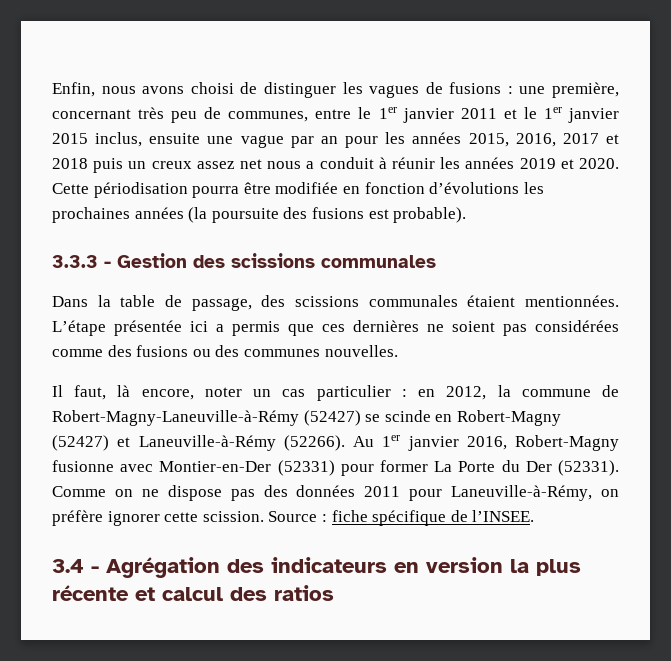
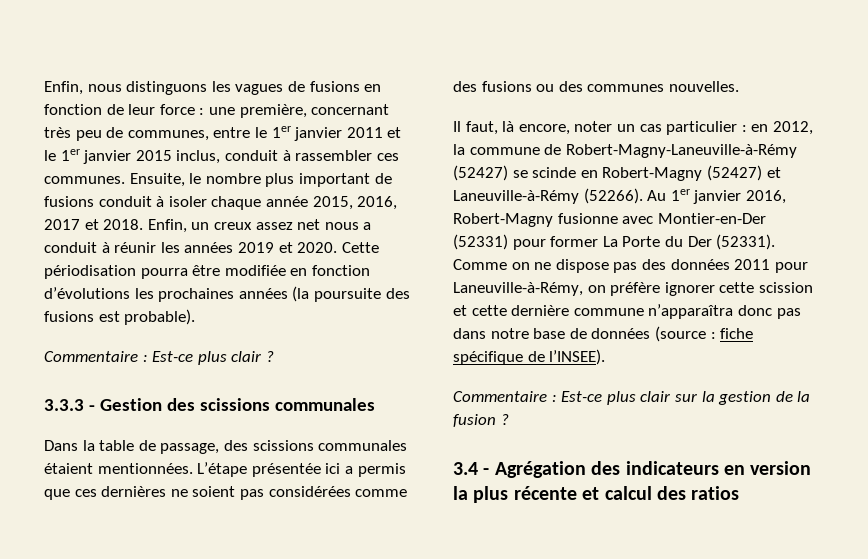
- Enfin, nous avons choisi de distinguer les vagues de fusions : une première, concernant très peu de communes, entre le 1er janvier 2011 et le 1er janvier 2015 inclus, ensuite une vague par an pour les années 2015, 2016, 2017 et 2018 puis un creux assez net nous a conduit à réunir les années 2019 et 2020.
+ Enfin, nous distinguons les vagues de fusions en fonction de leur force : une première, concernant très peu de communes, entre le 1er janvier 2011 et le 1er janvier 2015 inclus, conduit à rassembler ces communes. Ensuite, le nombre plus important de fusions conduit à isoler chaque année 2015, 2016, 2017 et 2018. Enfin, un creux assez net nous a conduit à réunir les années 2019 et 2020.
+ Commentaire : Est-ce plus clair ?
- Comme on ne dispose pas des données 2011 pour Laneuville-à-Rémy, on préfère ignorer cette scission. Source : fiche spécifique de l’INSEE.
+ Comme on ne dispose pas des données 2011 pour Laneuville-à-Rémy, on préfère ignorer cette scission et cette dernière commune n’apparaîtra donc pas dans notre base de données (source : fiche spécifique de l’INSEE).
+ Commentaire : Est-ce plus clair sur la gestion de la fusion ?

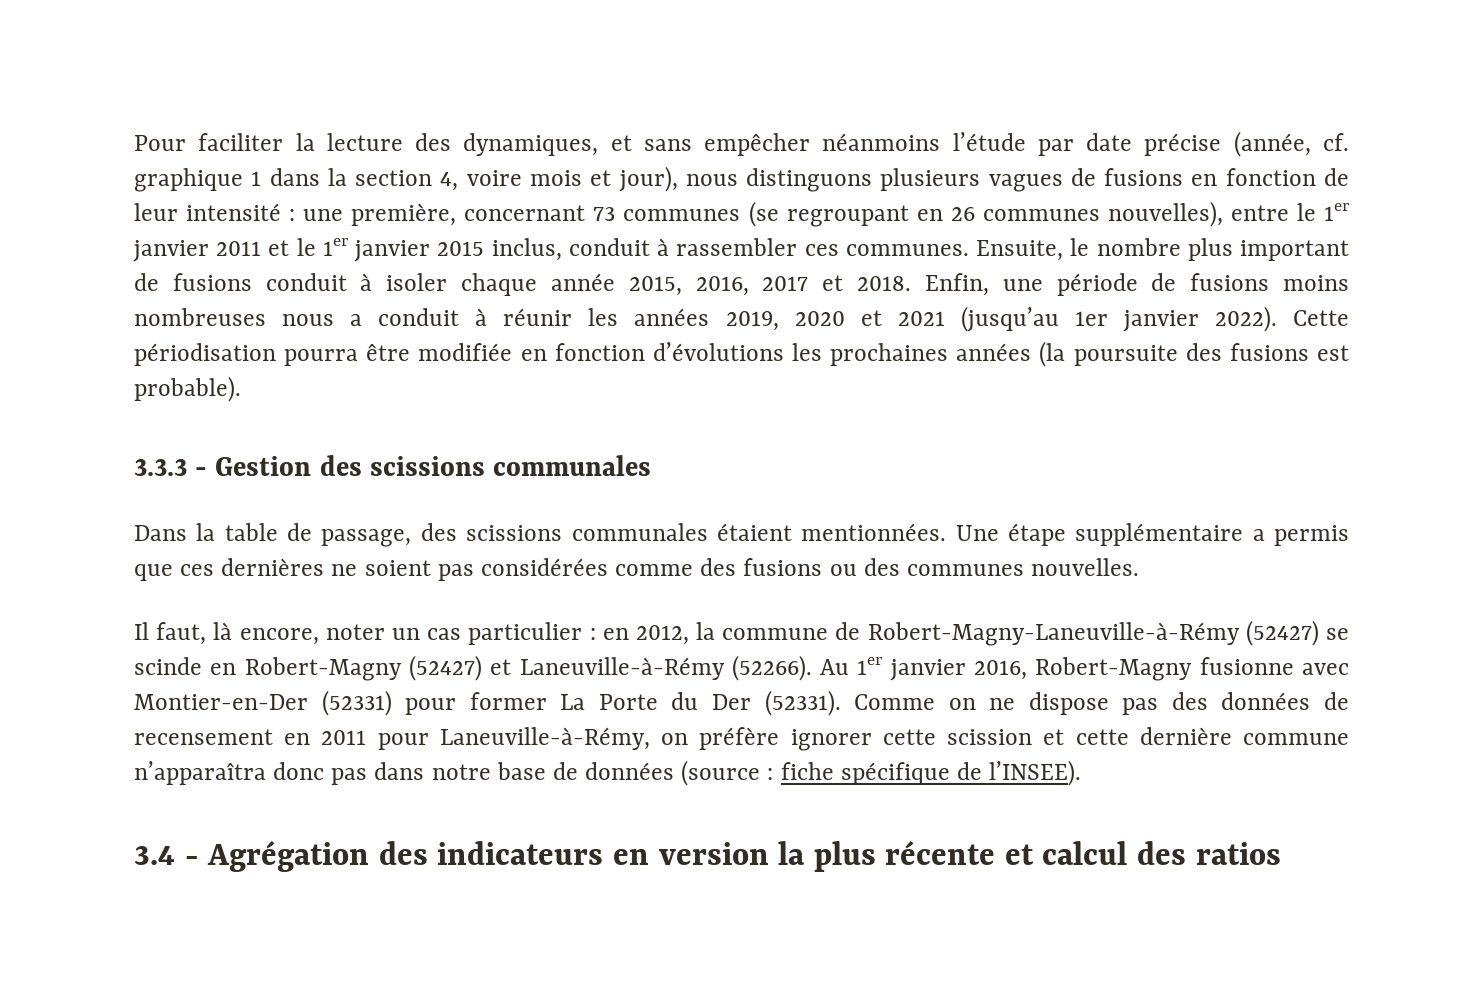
- Enfin, nous distinguons les vagues de fusions en fonction de leur force : une première, concernant très peu de communes, entre le 1er janvier 2011 et le 1er janvier 2015 inclus, conduit à rassembler ces communes.
+ Pour faciliter la lecture des dynamiques, et sans empêcher néanmoins l’étude par date précise (année, cf. graphique 1 dans la section 4, voire mois et jour), nous distinguons plusieurs vagues de fusions en fonction de leur intensité : une première, concernant 73 communes (se regroupant en 26 communes nouvelles), entre le 1er janvier 2011 et le 1er janvier 2015 inclus, conduit à rassembler ces communes.
- Enfin, un creux assez net nous a conduit à réunir les années 2019 et 2020.
+ Enfin, une période de fusions moins nombreuses nous a conduit à réunir les années 2019, 2020 et 2021 (jusqu’au 1er janvier 2022).
- Commentaire : Est-ce plus clair ?
- L’étape présentée ici a permis que ces dernières ne soient pas considérées comme des fusions ou des communes nouvelles.
+ Une étape supplémentaire a permis que ces dernières ne soient pas considérées comme des fusions ou des communes nouvelles.
- Comme on ne dispose pas des données 2011 pour Laneuville-à-Rémy, on préfère ignorer cette scission et cette dernière commune n’apparaîtra donc pas dans notre base de données (source : fiche spécifique de l’INSEE).
+ Comme on ne dispose pas des données de recensement en 2011 pour Laneuville-à-Rémy, on préfère ignorer cette scission et cette dernière commune n’apparaîtra donc pas dans notre base de données (source : fiche spécifique de l’INSEE).
- Commentaire : Est-ce plus clair sur la gestion de la fusion ?

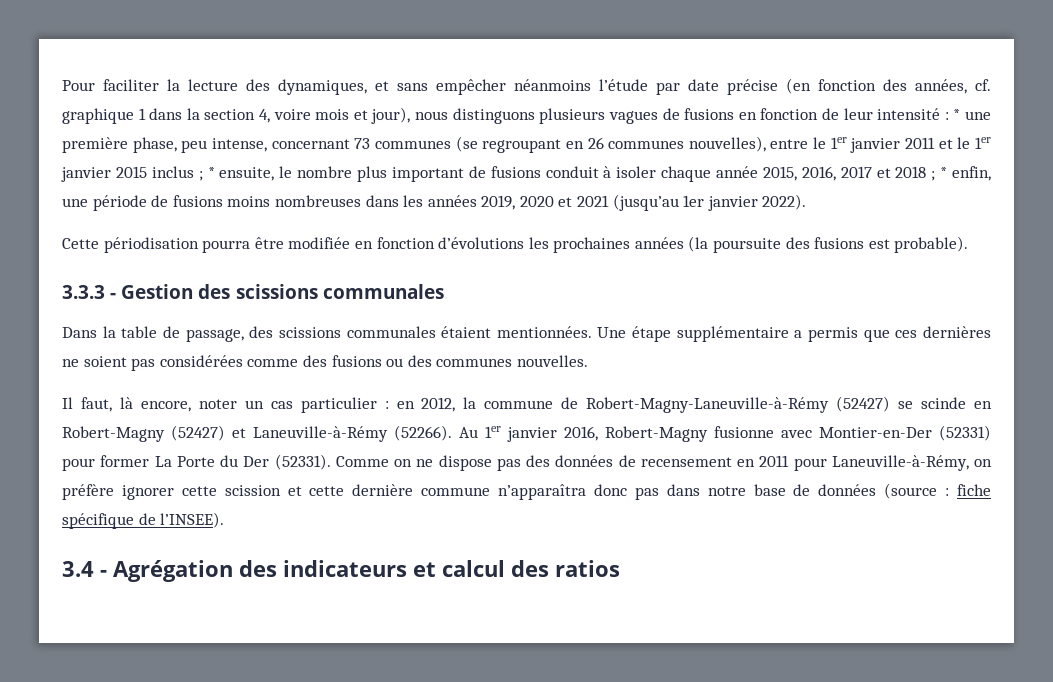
- Pour faciliter la lecture des dynamiques, et sans empêcher néanmoins l’étude par date précise (année, cf. graphique 1 dans la section 4, voire mois et jour), nous distinguons plusieurs vagues de fusions en fonction de leur intensité :
+ Pour faciliter la lecture des dynamiques, et sans empêcher néanmoins l’étude par date précise (en fonction des années, cf. graphique 1 dans la section 4, voire mois et jour), nous distinguons plusieurs vagues de fusions en fonction de leur intensité :
- une première, concernant 73 communes (se regroupant en 26 communes nouvelles), entre le 1er janvier 2011 et le 1er janvier 2015 inclus, conduit à rassembler ces communes. Ensuite, le nombre plus important de fusions conduit à isoler chaque année 2015, 2016, 2017 et 2018. Enfin, une période de fusions moins nombreuses nous a conduit à réunir les années 2019, 2020 et 2021 (jusqu’au 1er janvier 2022). Cette périodisation pourra être modifiée en fonction d’évolutions les prochaines années (la poursuite des fusions est probable).
+ * une première phase, peu intense, concernant 73 communes (se regroupant en 26 communes nouvelles), entre le 1er janvier 2011 et le 1er janvier 2015 inclus ; * ensuite, le nombre plus important de fusions conduit à isoler chaque année 2015, 2016, 2017 et 2018 ; * enfin, une période de fusions moins nombreuses dans les années 2019, 2020 et 2021 (jusqu’au 1er janvier 2022).
+ Cette périodisation pourra être modifiée en fonction d’évolutions les prochaines années (la poursuite des fusions est probable).
- 3.4 - Agrégation des indicateurs en version la plus récente et calcul des ratios
+ 3.4 - Agrégation des indicateurs et calcul des ratios

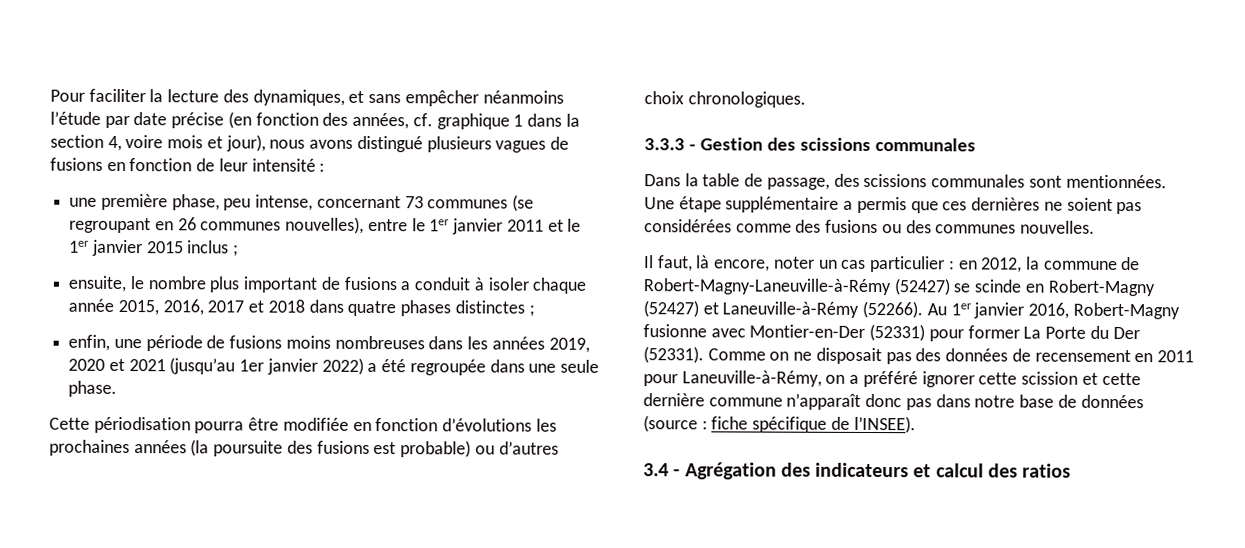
- Pour faciliter la lecture des dynamiques, et sans empêcher néanmoins l’étude par date précise (en fonction des années, cf. graphique 1 dans la section 4, voire mois et jour), nous distinguons plusieurs vagues de fusions en fonction de leur intensité : * une première phase, peu intense, concernant 73 communes (se regroupant en 26 communes nouvelles), entre le 1er janvier 2011 et le 1er janvier 2015 inclus ; * ensuite, le nombre plus important de fusions conduit à isoler chaque année 2015, 2016, 2017 et 2018 ; * enfin, une période de fusions moins nombreuses dans les années 2019, 2020 et 2021 (jusqu’au 1er janvier 2022).
+ Pour faciliter la lecture des dynamiques, et sans empêcher néanmoins l’étude par date précise (en fonction des années, cf. graphique 1 dans la section 4, voire mois et jour), nous avons distingué plusieurs vagues de fusions en fonction de leur intensité :
+ une première phase, peu intense, concernant 73 communes (se regroupant en 26 communes nouvelles), entre le 1er janvier 2011 et le 1er janvier 2015 inclus ;
+ ensuite, le nombre plus important de fusions a conduit à isoler chaque année 2015, 2016, 2017 et 2018 dans quatre phases distinctes ;
+ enfin, une période de fusions moins nombreuses dans les années 2019, 2020 et 2021 (jusqu’au 1er janvier 2022) a été regroupée dans une seule phase.
- Cette périodisation pourra être modifiée en fonction d’évolutions les prochaines années (la poursuite des fusions est probable).
+ Cette périodisation pourra être modifiée en fonction d’évolutions les prochaines années (la poursuite des fusions est probable) ou d’autres choix chronologiques.
- Dans la table de passage, des scissions communales étaient mentionnées.
+ Dans la table de passage, des scissions communales sont mentionnées.
- Comme on ne dispose pas des données de recensement en 2011 pour Laneuville-à-Rémy, on préfère ignorer cette scission et cette dernière commune n’apparaîtra donc pas dans notre base de données (source : fiche spécifique de l’INSEE).
+ Comme on ne disposait pas des données de recensement en 2011 pour Laneuville-à-Rémy, on a préféré ignorer cette scission et cette dernière commune n’apparaît donc pas dans notre base de données (source : fiche spécifique de l’INSEE).

